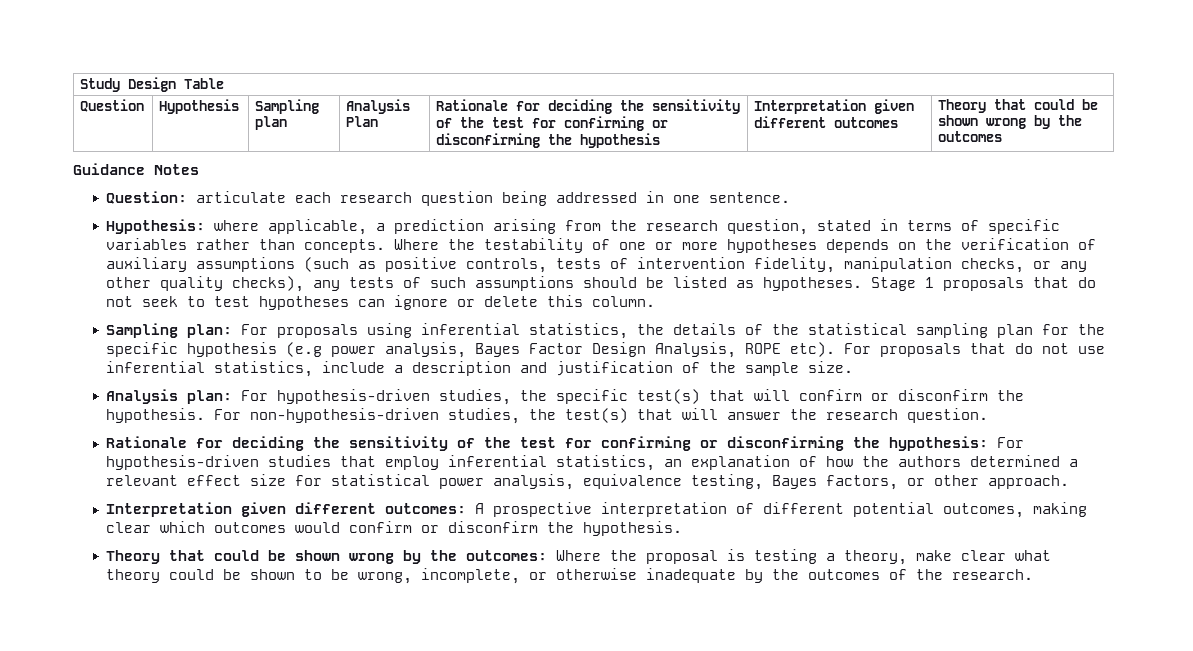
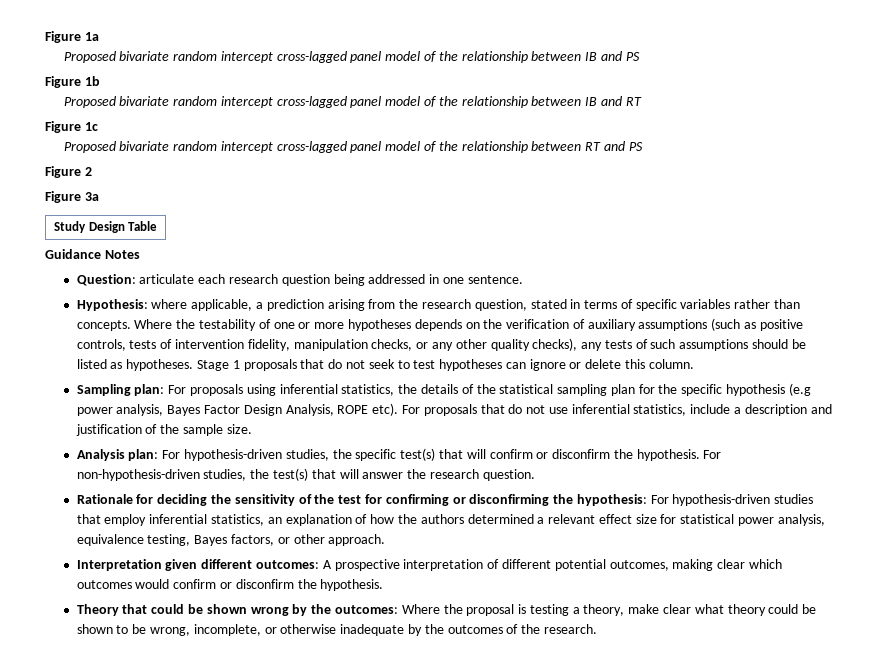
+ Figure 1a
+ Proposed bivariate random intercept cross-lagged panel model of the relationship between IB and PS
+ Figure 1b
+ Proposed bivariate random intercept cross-lagged panel model of the relationship between IB and RT
+ Figure 1c
+ Proposed bivariate random intercept cross-lagged panel model of the relationship between RT and PS
+ Figure 2
+ Figure 3a
  Study Design Table
- Question | Hypothesis | Sampling plan | Analysis Plan | Rationale for deciding the sensitivity of the test for confirming or disconfirming the hypothesis | Interpretation given different outcomes | Theory that could be shown wrong by the outcomes

